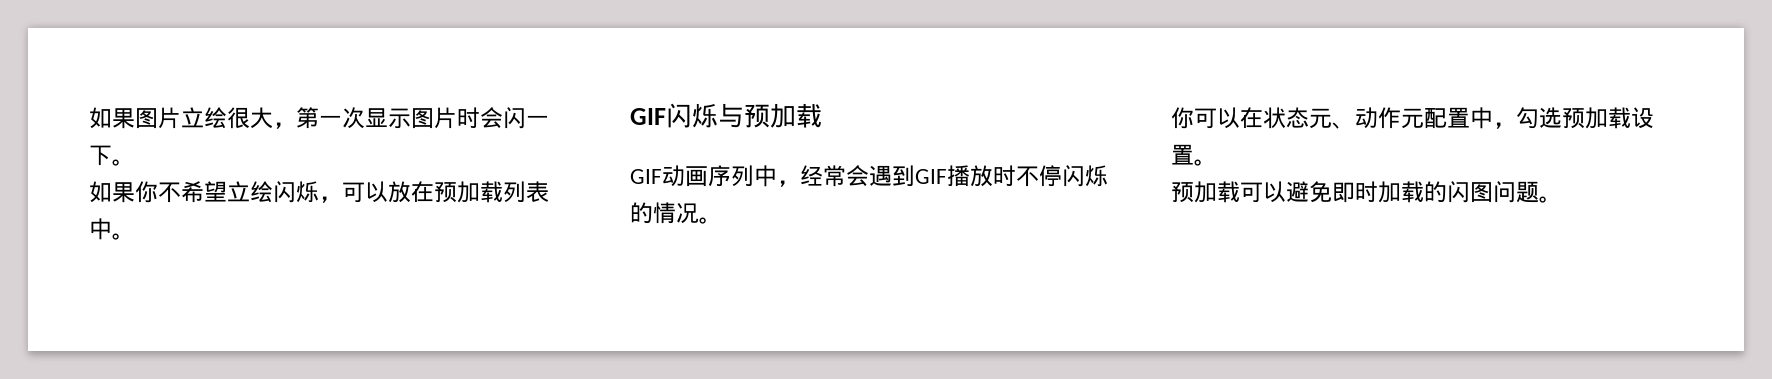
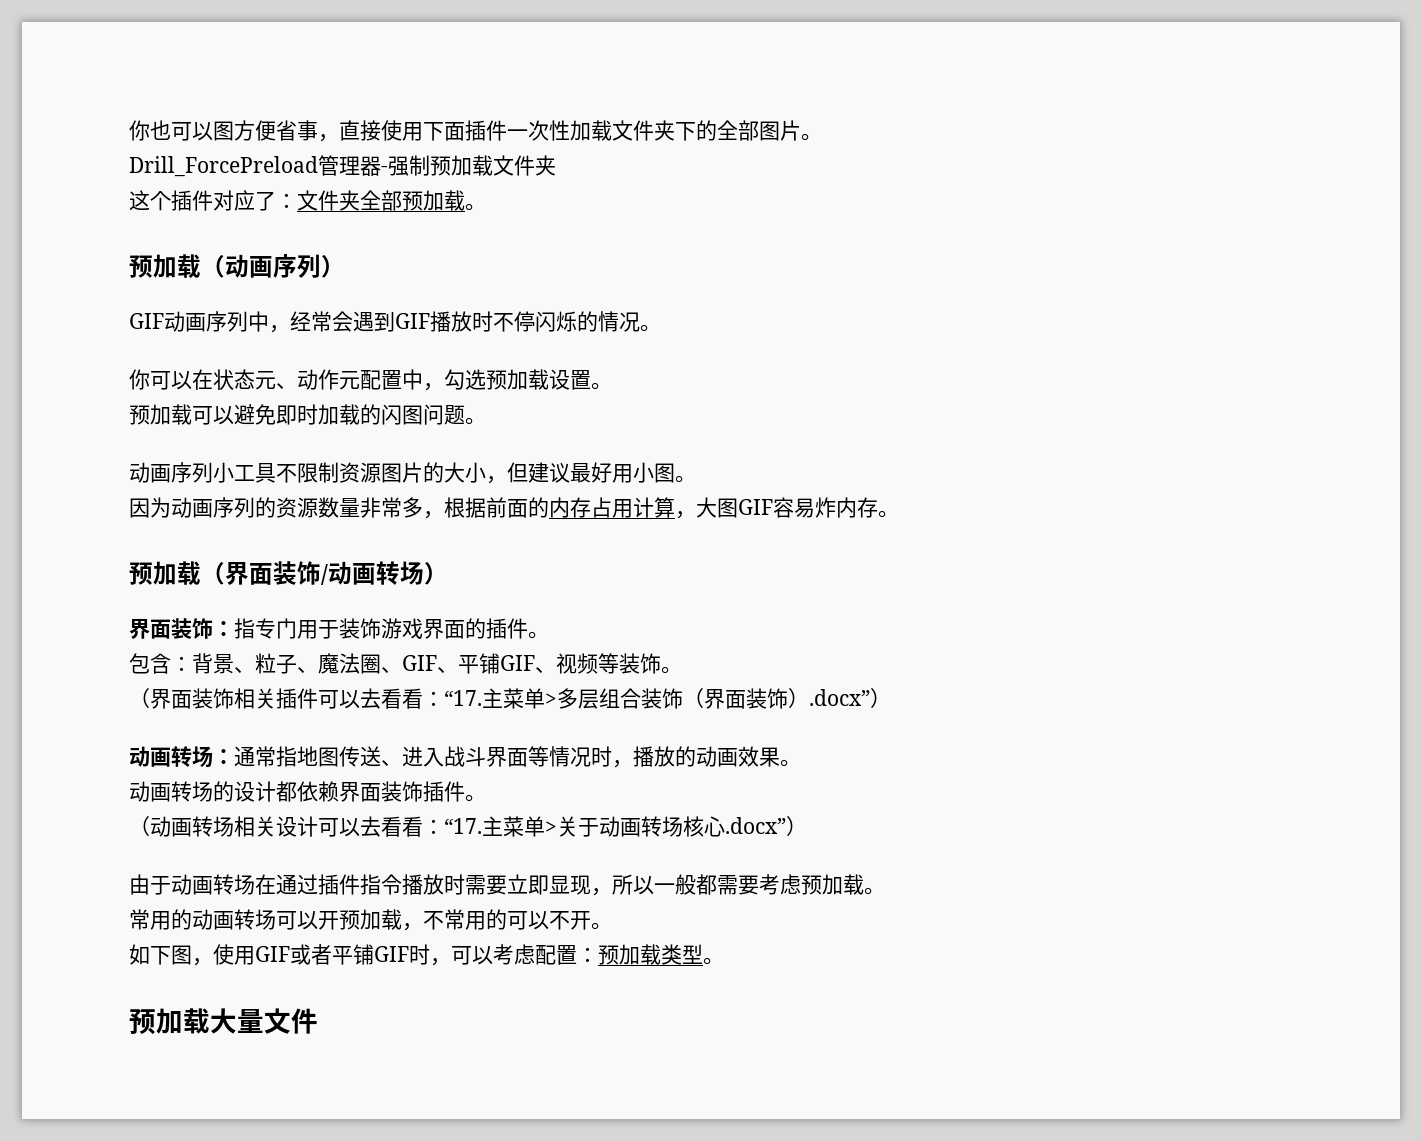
- 如果图片立绘很大，第一次显示图片时会闪一下。
- 如果你不希望立绘闪烁，可以放在预加载列表中。
- GIF闪烁与预加载
+ 你也可以图方便省事，直接使用下面插件一次性加载文件夹下的全部图片。
+ Drill_ForcePreload管理器-强制预加载文件夹
+ 这个插件对应了：文件夹全部预加载。
+ 预加载（动画序列）
+ 动画序列小工具不限制资源图片的大小，但建议最好用小图。
+ 因为动画序列的资源数量非常多，根据前面的内存占用计算，大图GIF容易炸内存。
+ 预加载（界面装饰/动画转场）
+ 界面装饰：指专门用于装饰游戏界面的插件。
+ 包含：背景、粒子、魔法圈、GIF、平铺GIF、视频等装饰。
+ （界面装饰相关插件可以去看看：“17.主菜单>多层组合装饰（界面装饰）.docx”）
+ 动画转场：通常指地图传送、进入战斗界面等情况时，播放的动画效果。
+ 动画转场的设计都依赖界面装饰插件。
+ （动画转场相关设计可以去看看：“17.主菜单>关于动画转场核心.docx”）
+ 由于动画转场在通过插件指令播放时需要立即显现，所以一般都需要考虑预加载。
+ 常用的动画转场可以开预加载，不常用的可以不开。
+ 如下图，使用GIF或者平铺GIF时，可以考虑配置：预加载类型。
+ 预加载大量文件

